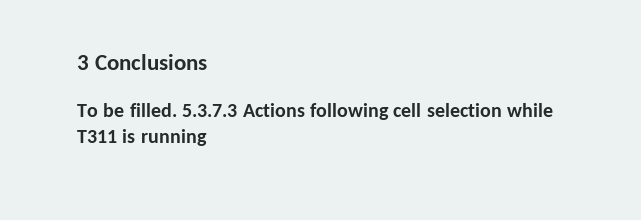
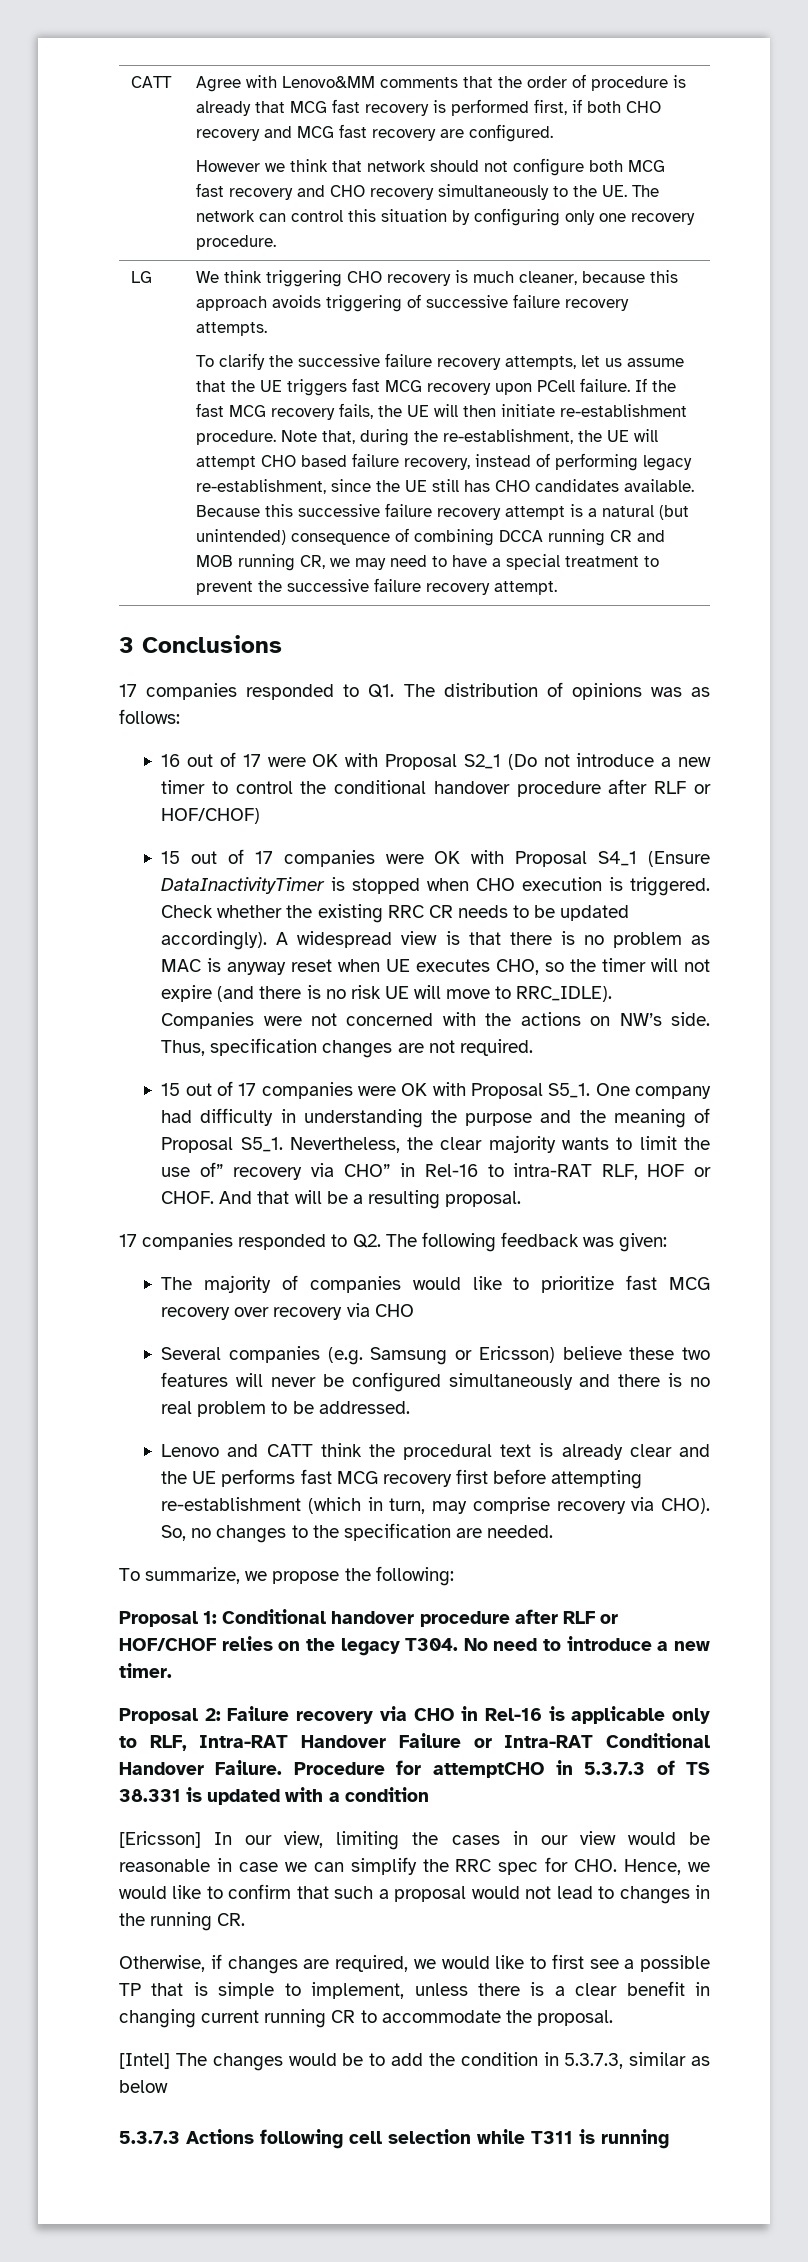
+ CATT | Agree with Lenovo&MM comments that the order of procedure is already that MCG fast recovery is performed first, if both CHO recovery and MCG fast recovery are configured.
+ However we think that network should not configure both MCG fast recovery and CHO recovery simultaneously to the UE. The network can control this situation by configuring only one recovery procedure.
+ LG | We think triggering CHO recovery is much cleaner, because this approach avoids triggering of successive failure recovery attempts.
+ To clarify the successive failure recovery attempts, let us assume that the UE triggers fast MCG recovery upon PCell failure. If the fast MCG recovery fails, the UE will then initiate re-establishment procedure. Note that, during the re-establishment, the UE will attempt CHO based failure recovery, instead of performing legacy re-establishment, since the UE still has CHO candidates available. Because this successive failure recovery attempt is a natural (but unintended) consequence of combining DCCA running CR and MOB running CR, we may need to have a special treatment to prevent the successive failure recovery attempt.
  3 Conclusions
- To be filled. 5.3.7.3 Actions following cell selection while T311 is running
+ 17 companies responded to Q1. The distribution of opinions was as follows:
+ 16 out of 17 were OK with Proposal S2_1 (Do not introduce a new timer to control the conditional handover procedure after RLF or HOF/CHOF)
+ 15 out of 17 companies were OK with Proposal S4_1 (Ensure DataInactivityTimer is stopped when CHO execution is triggered. Check whether the existing RRC CR needs to be updated accordingly). A widespread view is that there is no problem as MAC is anyway reset when UE executes CHO, so the timer will not expire (and there is no risk UE will move to RRC_IDLE). Companies were not concerned with the actions on NW’s side. Thus, specification changes are not required.
+ 15 out of 17 companies were OK with Proposal S5_1. One company had difficulty in understanding the purpose and the meaning of Proposal S5_1. Nevertheless, the clear majority wants to limit the use of” recovery via CHO” in Rel-16 to intra-RAT RLF, HOF or CHOF. And that will be a resulting proposal.
+ 17 companies responded to Q2. The following feedback was given:
+ The majority of companies would like to prioritize fast MCG recovery over recovery via CHO
+ Several companies (e.g. Samsung or Ericsson) believe these two features will never be configured simultaneously and there is no real problem to be addressed.
+ Lenovo and CATT think the procedural text is already clear and the UE performs fast MCG recovery first before attempting re-establishment (which in turn, may comprise recovery via CHO). So, no changes to the specification are needed.
+ To summarize, we propose the following:
+ Proposal 1: Conditional handover procedure after RLF or HOF/CHOF relies on the legacy T304. No need to introduce a new timer.
+ Proposal 2: Failure recovery via CHO in Rel-16 is applicable only to RLF, Intra-RAT Handover Failure or Intra-RAT Conditional Handover Failure. Procedure for attemptCHO in 5.3.7.3 of TS 38.331 is updated with a condition
+ [Ericsson] In our view, limiting the cases in our view would be reasonable in case we can simplify the RRC spec for CHO. Hence, we would like to confirm that such a proposal would not lead to changes in the running CR.
+ Otherwise, if changes are required, we would like to first see a possible TP that is simple to implement, unless there is a clear benefit in changing current running CR to accommodate the proposal.
+ [Intel] The changes would be to add the condition in 5.3.7.3, similar as below
+ 5.3.7.3 Actions following cell selection while T311 is running

